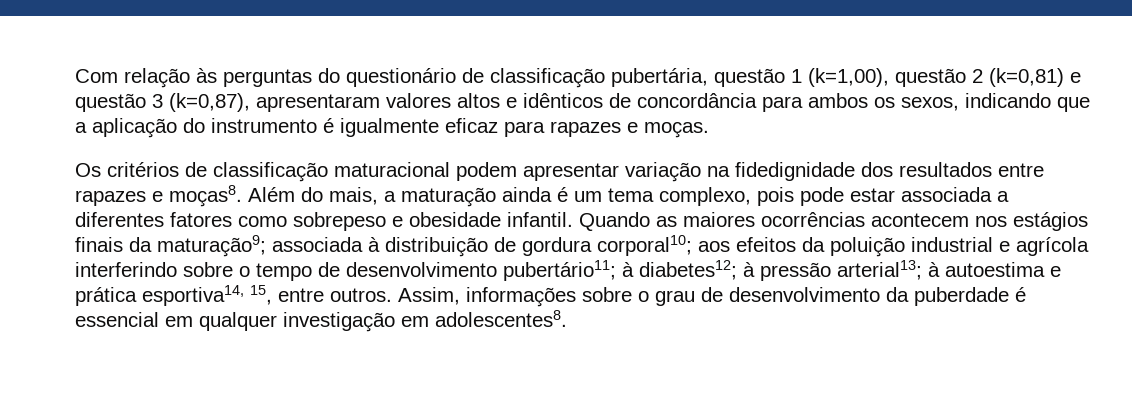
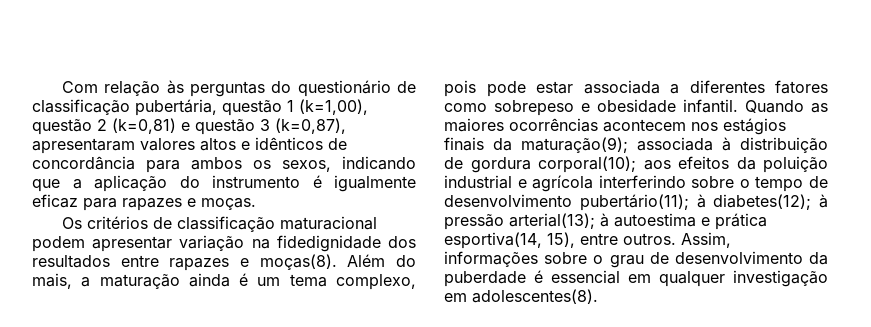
- Os critérios de classificação maturacional podem apresentar variação na fidedignidade dos resultados entre rapazes e moças8.
+ Os critérios de classificação maturacional podem apresentar variação na fidedignidade dos resultados entre rapazes e moças(8).
- Quando as maiores ocorrências acontecem nos estágios finais da maturação9; associada à distribuição de gordura corporal10; aos efeitos da poluição industrial e agrícola interferindo sobre o tempo de desenvolvimento pubertário11; à diabetes12; à pressão arterial13; à autoestima e prática esportiva14, 15, entre outros.
+ Quando as maiores ocorrências acontecem nos estágios finais da maturação(9); associada à distribuição de gordura corporal(10); aos efeitos da poluição industrial e agrícola interferindo sobre o tempo de desenvolvimento pubertário(11); à diabetes(12); à pressão arterial(13); à autoestima e prática esportiva(14, 15), entre outros.
- Assim, informações sobre o grau de desenvolvimento da puberdade é essencial em qualquer investigação em adolescentes8.
+ Assim, informações sobre o grau de desenvolvimento da puberdade é essencial em qualquer investigação em adolescentes(8).

